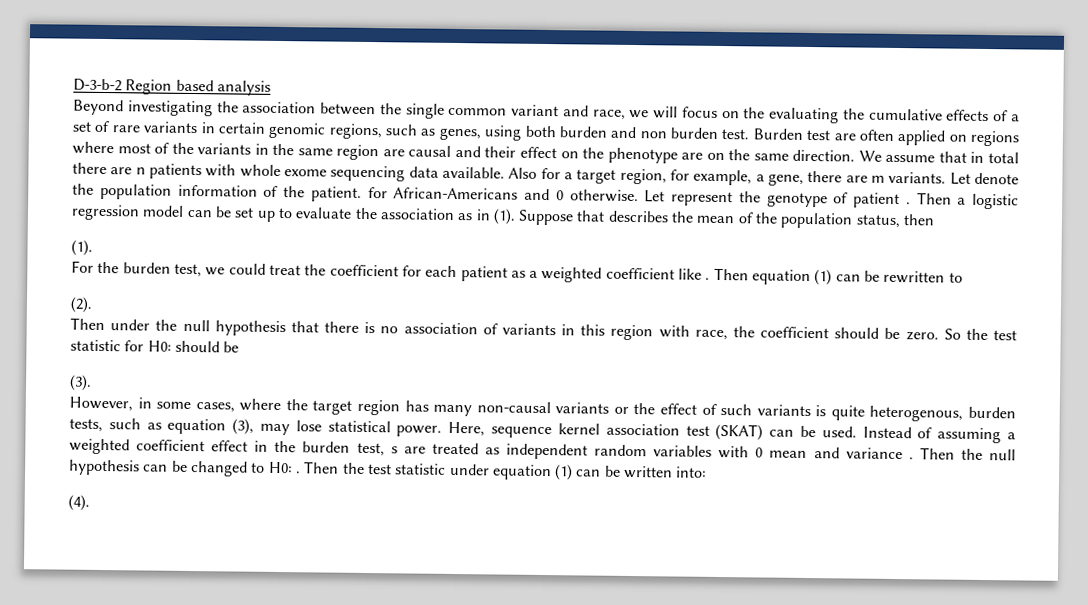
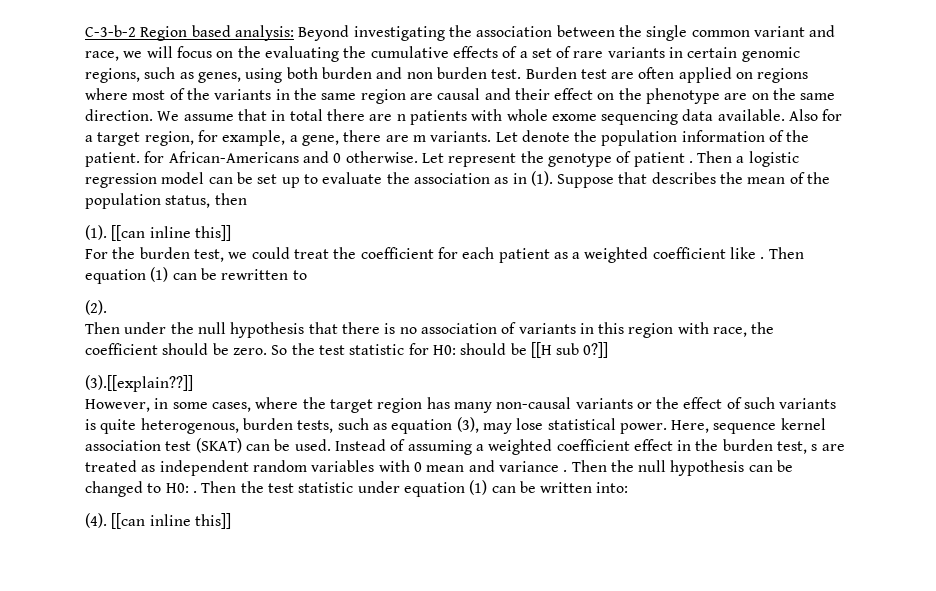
- D-3-b-2 Region based analysis
- Beyond investigating the association between the single common variant and race, we will focus on the evaluating the cumulative effects of a set of rare variants in certain genomic regions, such as genes, using both burden and non burden test.
+ C-3-b-2 Region based analysis: Beyond investigating the association between the single common variant and race, we will focus on the evaluating the cumulative effects of a set of rare variants in certain genomic regions, such as genes, using both burden and non burden test.
  Suppose that describes the mean of the population status, then
- (1).
+ (1). [[can inline this]]
- So the test statistic for H0: should be
- (3).
+ So the test statistic for H0: should be [[H sub 0?]]
+ (3).[[explain??]]
- (4).
+ (4). [[can inline this]]

